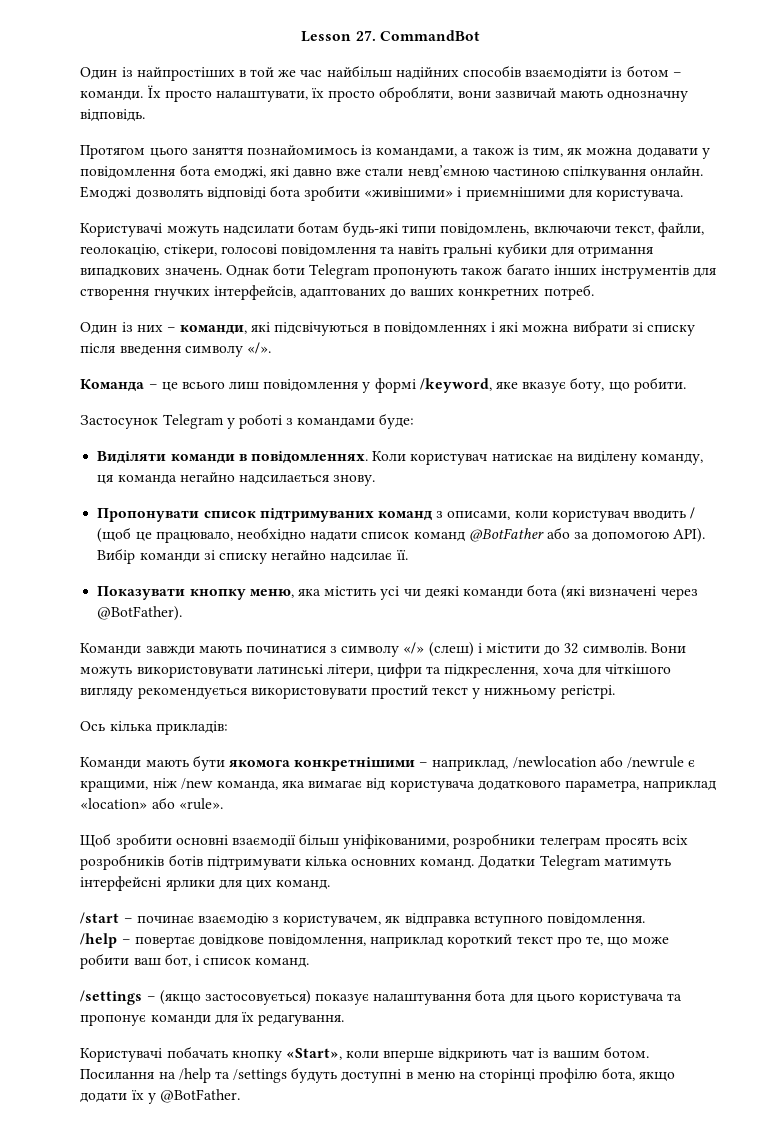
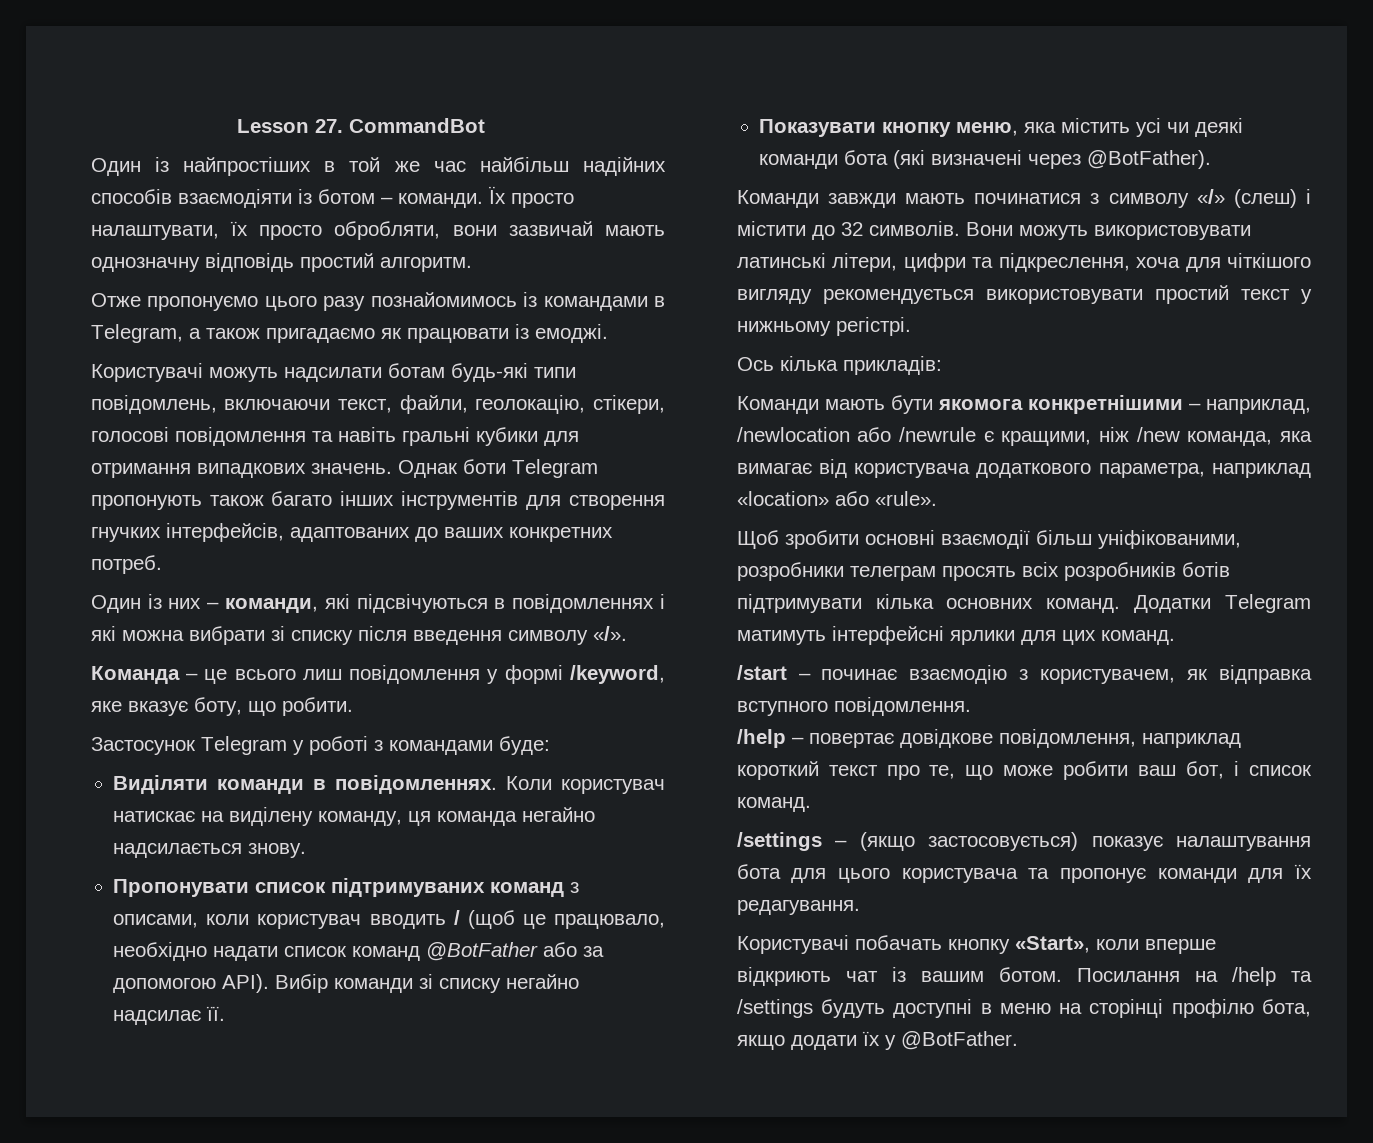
- Їх просто налаштувати, їх просто обробляти, вони зазвичай мають однозначну відповідь.
- Протягом цього заняття познайомимось із командами, а також із тим, як можна додавати у повідомлення бота емоджі, які давно вже стали невд’ємною частиною спілкування онлайн. Емоджі дозволять відповіді бота зробити «живішими» і приємнішими для користувача.
+ Їх просто налаштувати, їх просто обробляти, вони зазвичай мають однозначну відповідь простий алгоритм.
+ Отже пропонуємо цього разу познайомимось із командами в Telegram, а також пригадаємо як працювати із емоджі.

